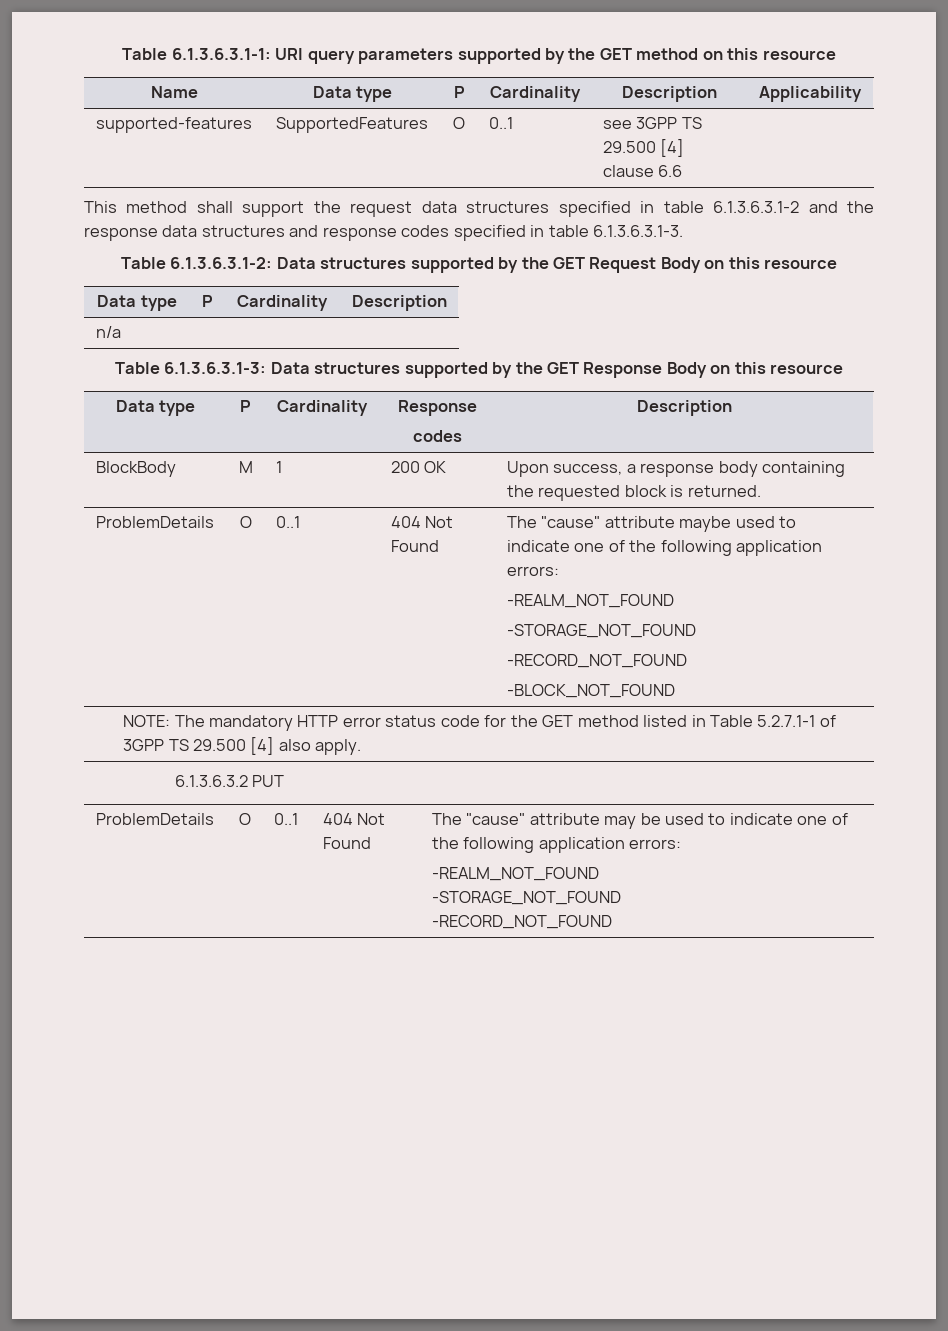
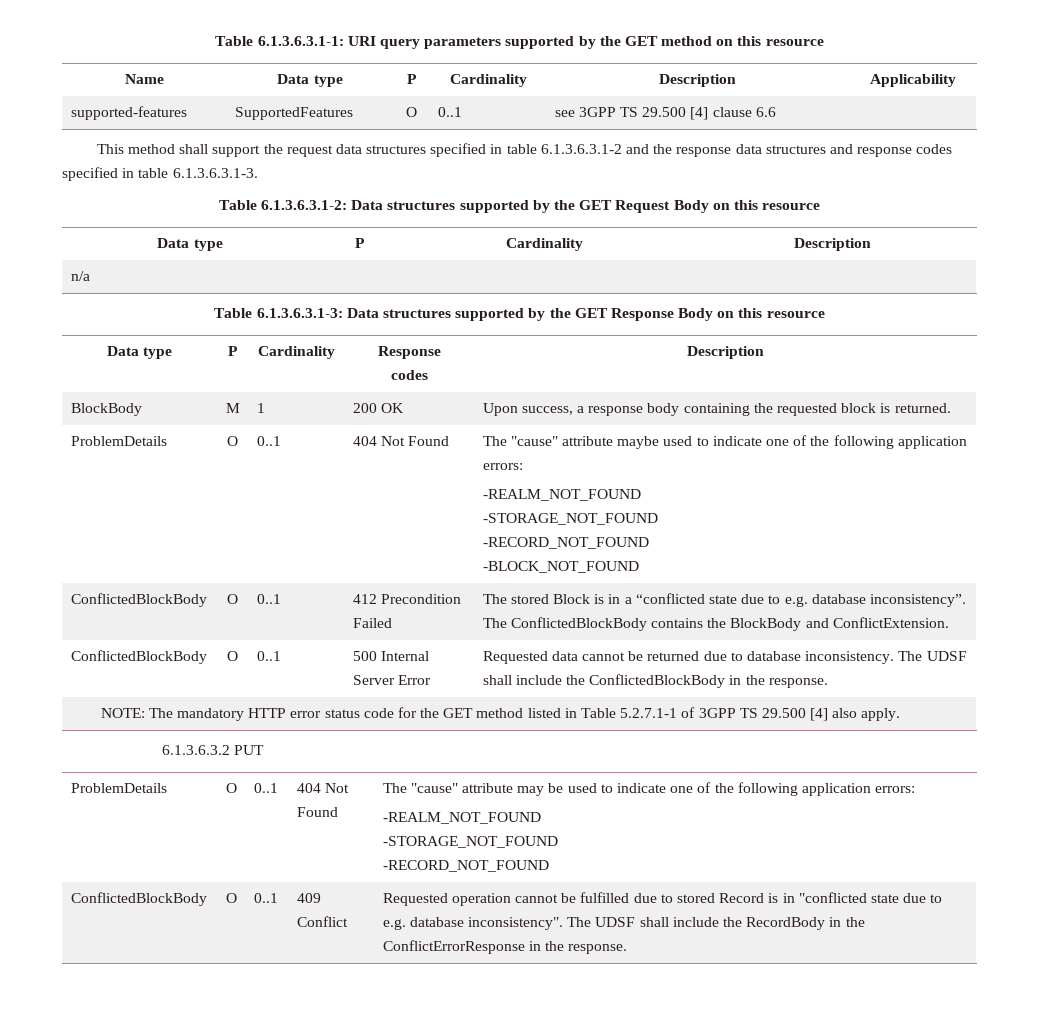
+ ConflictedBlockBody | O | 0..1 | 412 Precondition Failed | The stored Block is in a “conflicted state due to e.g. database inconsistency”. The ConflictedBlockBody contains the BlockBody and ConflictExtension.
+ ConflictedBlockBody | O | 0..1 | 500 Internal Server Error | Requested data cannot be returned due to database inconsistency. The UDSF shall include the ConflictedBlockBody in the response.
+ ConflictedBlockBody | O | 0..1 | 409 Conflict | Requested operation cannot be fulfilled due to stored Record is in "conflicted state due to e.g. database inconsistency". The UDSF shall include the RecordBody in the ConflictErrorResponse in the response.

